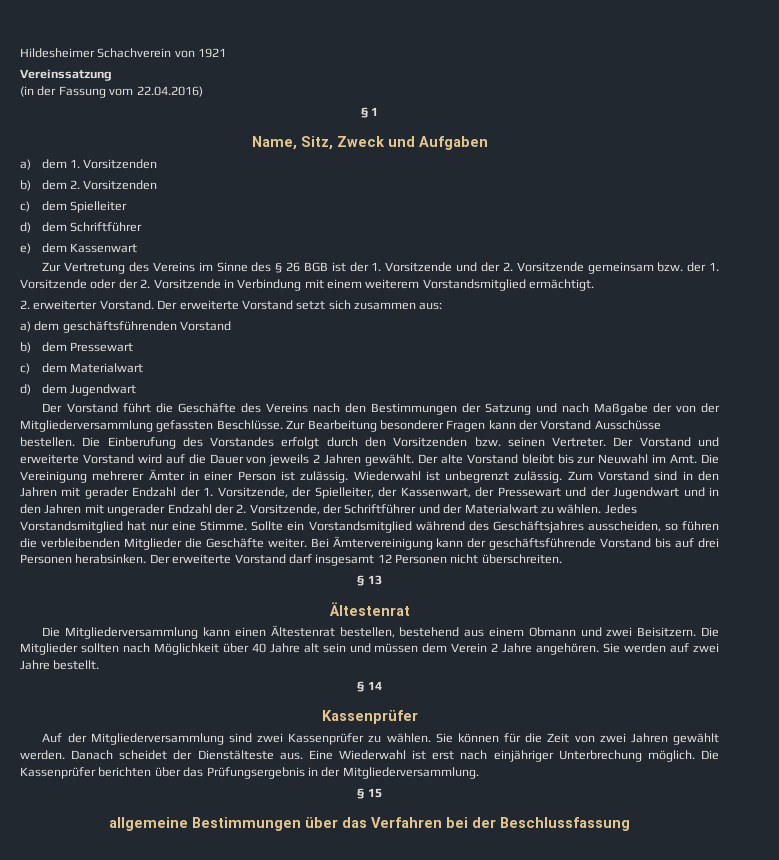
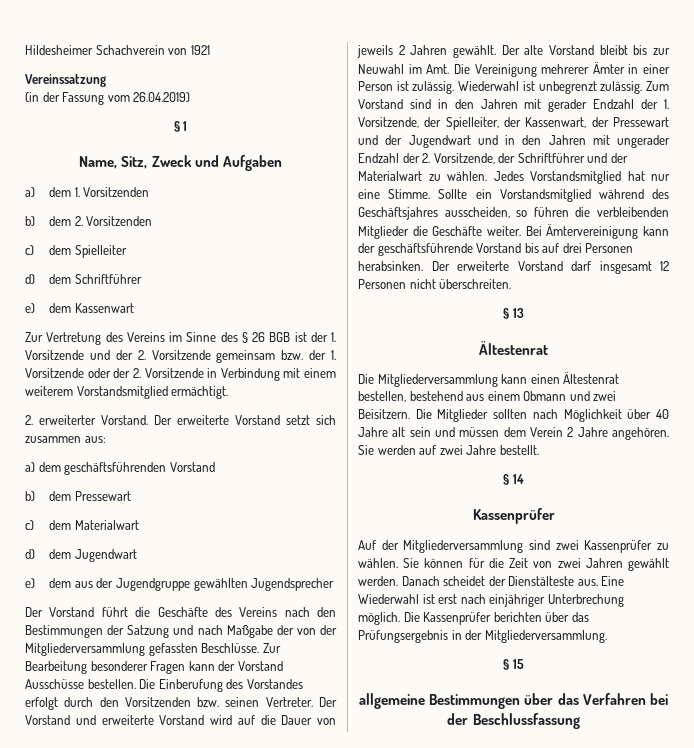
- (in der Fassung vom 22.04.2016)
+ (in der Fassung vom 26.04.2019)
+ e) dem aus der Jugendgruppe gewählten Jugendsprecher

